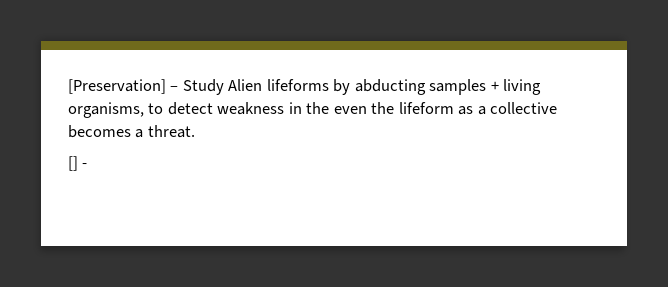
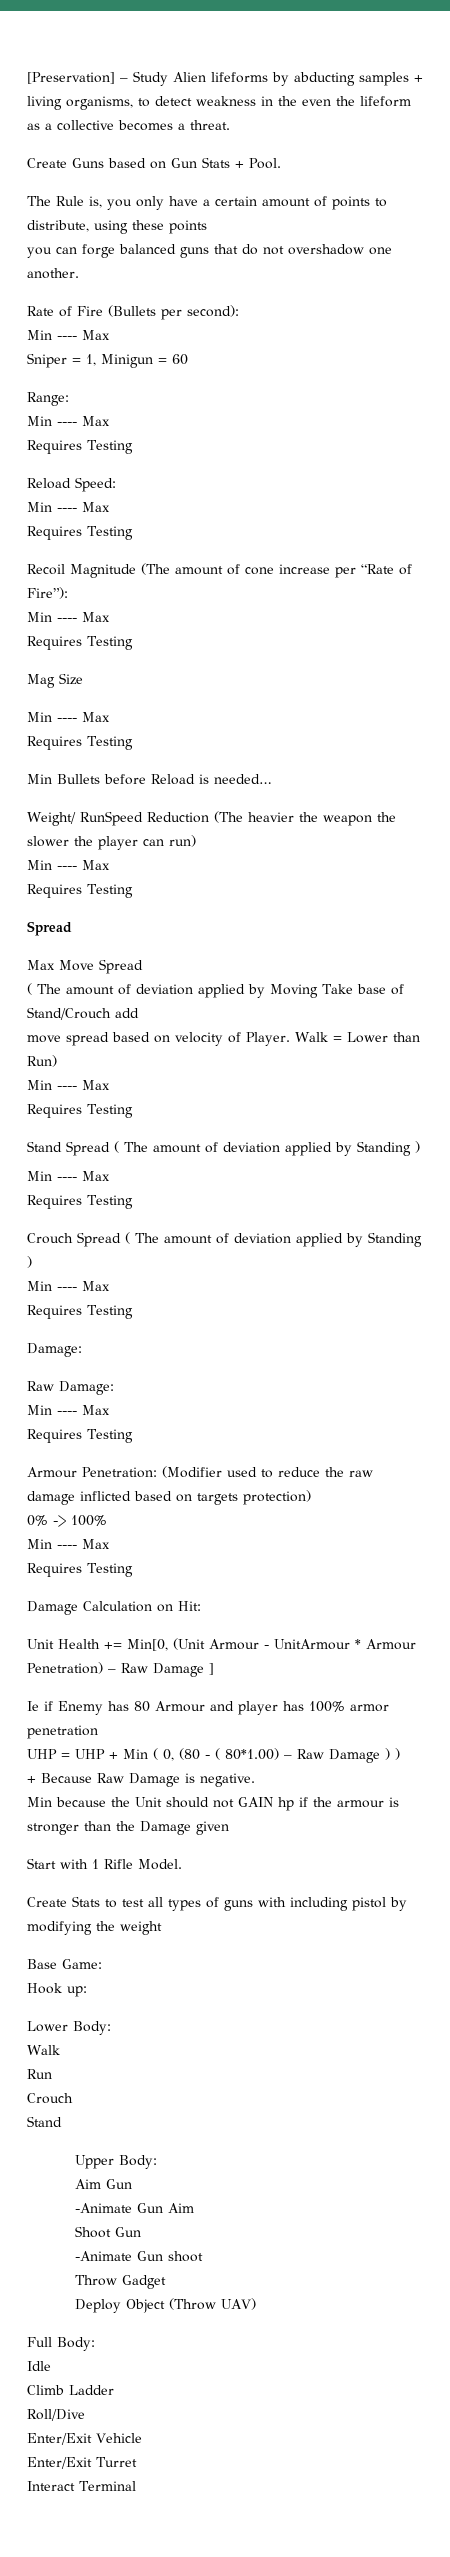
- [] -
+ Create Guns based on Gun Stats + Pool.
+ The Rule is, you only have a certain amount of points to distribute, using these points
+ you can forge balanced guns that do not overshadow one another.
+ Rate of Fire (Bullets per second):
+ Min ---- Max
+ Sniper = 1, Minigun = 60
+ Range:
+ Min ---- Max
+ Requires Testing
+ Reload Speed:
+ Min ---- Max
+ Requires Testing
+ Recoil Magnitude (The amount of cone increase per “Rate of Fire”):
+ Min ---- Max
+ Requires Testing
+ Mag Size
+ Min ---- Max
+ Requires Testing
+ Min Bullets before Reload is needed…
+ Weight/ RunSpeed Reduction (The heavier the weapon the slower the player can run)
+ Min ---- Max
+ Requires Testing
+ Spread
+ Max Move Spread
+ ( The amount of deviation applied by Moving Take base of Stand/Crouch add
+ move spread based on velocity of Player. Walk = Lower than Run)
+ Min ---- Max
+ Requires Testing
+ Stand Spread ( The amount of deviation applied by Standing )
+ Min ---- Max
+ Requires Testing
+ Crouch Spread ( The amount of deviation applied by Standing )
+ Min ---- Max
+ Requires Testing
+ Damage:
+ Raw Damage:
+ Min ---- Max
+ Requires Testing
+ Armour Penetration: (Modifier used to reduce the raw damage inflicted based on targets protection)
+ 0% -> 100%
+ Min ---- Max
+ Requires Testing
+ Damage Calculation on Hit:
+ Unit Health += Min[0, (Unit Armour - UnitArmour * Armour Penetration) – Raw Damage ]
+ Ie if Enemy has 80 Armour and player has 100% armor penetration
+ UHP = UHP + Min ( 0, (80 - ( 80*1.00) – Raw Damage ) )
+ + Because Raw Damage is negative.
+ Min because the Unit should not GAIN hp if the armour is stronger than the Damage given
+ Start with 1 Rifle Model.
+ Create Stats to test all types of guns with including pistol by modifying the weight
+ Base Game:
+ Hook up:
+ Lower Body:
+ Walk
+ Run
+ Crouch
+ Stand
+ Upper Body:
+ Aim Gun
+ -Animate Gun Aim
+ Shoot Gun
+ -Animate Gun shoot
+ Throw Gadget
+ Deploy Object (Throw UAV)
+ Full Body:
+ Idle
+ Climb Ladder
+ Roll/Dive
+ Enter/Exit Vehicle
+ Enter/Exit Turret
+ Interact Terminal

